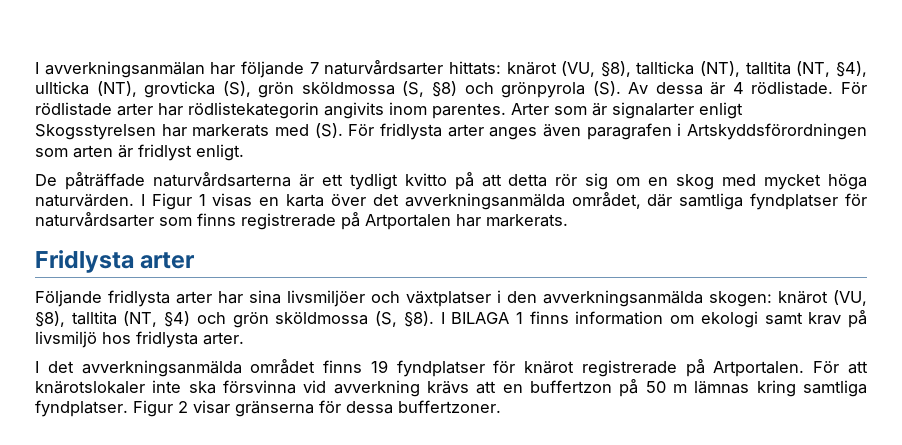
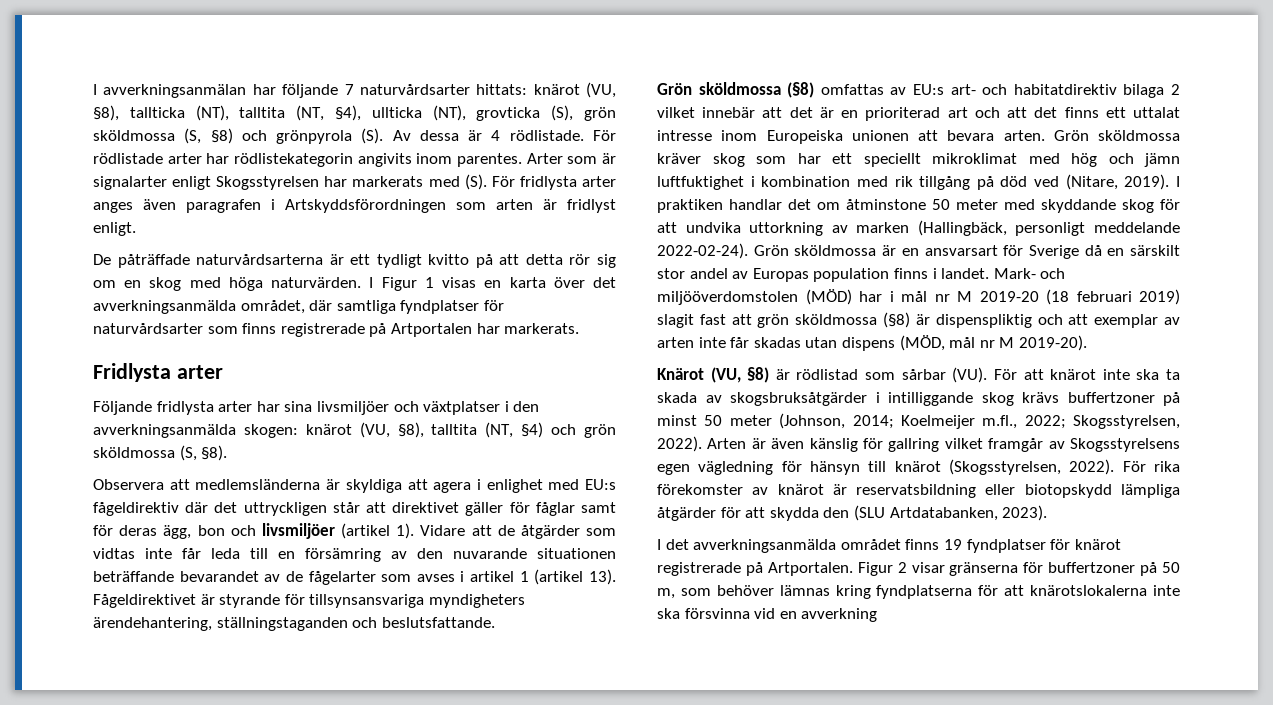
- De påträffade naturvårdsarterna är ett tydligt kvitto på att detta rör sig om en skog med mycket höga naturvärden.
+ De påträffade naturvårdsarterna är ett tydligt kvitto på att detta rör sig om en skog med höga naturvärden.
- Följande fridlysta arter har sina livsmiljöer och växtplatser i den avverkningsanmälda skogen: knärot (VU, §8), talltita (NT, §4) och grön sköldmossa (S, §8). I BILAGA 1 finns information om ekologi samt krav på livsmiljö hos fridlysta arter.
+ Följande fridlysta arter har sina livsmiljöer och växtplatser i den avverkningsanmälda skogen: knärot (VU, §8), talltita (NT, §4) och grön sköldmossa (S, §8).
+ Observera att medlemsländerna är skyldiga att agera i enlighet med EU:s fågeldirektiv där det uttryckligen står att direktivet gäller för fåglar samt för deras ägg, bon och livsmiljöer (artikel 1). Vidare att de åtgärder som vidtas inte får leda till en försämring av den nuvarande situationen beträffande bevarandet av de fågelarter som avses i artikel 1 (artikel 13). Fågeldirektivet är styrande för tillsynsansvariga myndigheters ärendehantering, ställningstaganden och beslutsfattande.
+ Grön sköldmossa (§8) omfattas av EU:s art- och habitatdirektiv bilaga 2 vilket innebär att det är en prioriterad art och att det finns ett uttalat intresse inom Europeiska unionen att bevara arten. Grön sköldmossa kräver skog som har ett speciellt mikroklimat med hög och jämn luftfuktighet i kombination med rik tillgång på död ved (Nitare, 2019). I praktiken handlar det om åtminstone 50 meter med skyddande skog för att undvika uttorkning av marken (Hallingbäck, personligt meddelande 2022-02-24). Grön sköldmossa är en ansvarsart för Sverige då en särskilt stor andel av Europas population finns i landet. Mark- och miljööverdomstolen (MÖD) har i mål nr M 2019-20 (18 februari 2019) slagit fast att grön sköldmossa (§8) är dispenspliktig och att exemplar av arten inte får skadas utan dispens (MÖD, mål nr M 2019-20).
+ Knärot (VU, §8) är rödlistad som sårbar (VU). För att knärot inte ska ta skada av skogsbruksåtgärder i intilliggande skog krävs buffertzoner på minst 50 meter (Johnson, 2014; Koelmeijer m.fl., 2022; Skogsstyrelsen, 2022). Arten är även känslig för gallring vilket framgår av Skogsstyrelsens egen vägledning för hänsyn till knärot (Skogsstyrelsen, 2022). För rika förekomster av knärot är reservatsbildning eller biotopskydd lämpliga åtgärder för att skydda den (SLU Artdatabanken, 2023).
- För att knärotslokaler inte ska försvinna vid avverkning krävs att en buffertzon på 50 m lämnas kring samtliga fyndplatser.
- Figur 2 visar gränserna för dessa buffertzoner.
+ Figur 2 visar gränserna för buffertzoner på 50 m, som behöver lämnas kring fyndplatserna för att knärotslokalerna inte ska försvinna vid en avverkning

